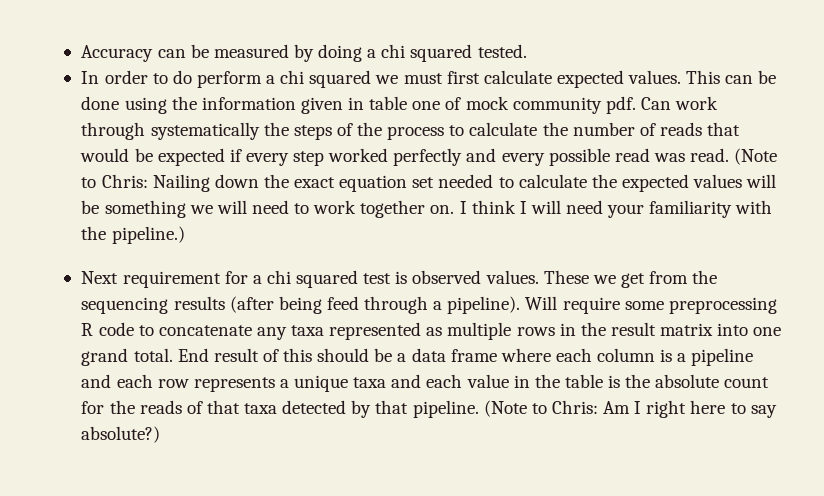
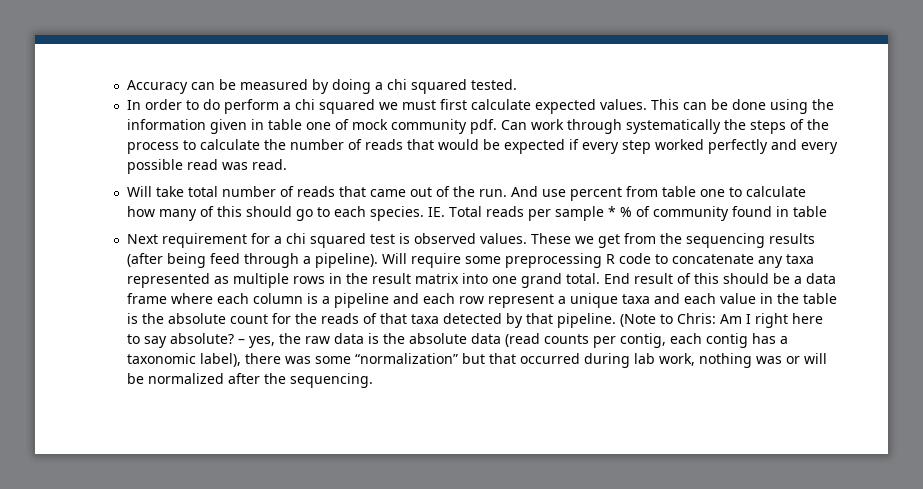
- Can work through systematically the steps of the process to calculate the number of reads that would be expected if every step worked perfectly and every possible read was read. (Note to Chris: Nailing down the exact equation set needed to calculate the expected values will be something we will need to work together on. I think I will need your familiarity with the pipeline.)
+ Can work through systematically the steps of the process to calculate the number of reads that would be expected if every step worked perfectly and every possible read was read.
+ Will take total number of reads that came out of the run. And use percent from table one to calculate how many of this should go to each species. IE. Total reads per sample * % of community found in table
- End result of this should be a data frame where each column is a pipeline and each row represents a unique taxa and each value in the table is the absolute count for the reads of that taxa detected by that pipeline.
+ End result of this should be a data frame where each column is a pipeline and each row represent a unique taxa and each value in the table is the absolute count for the reads of that taxa detected by that pipeline.
- (Note to Chris: Am I right here to say absolute?)
+ (Note to Chris: Am I right here to say absolute? – yes, the raw data is the absolute data (read counts per contig, each contig has a taxonomic label), there was some “normalization” but that occurred during lab work, nothing was or will be normalized after the sequencing.

